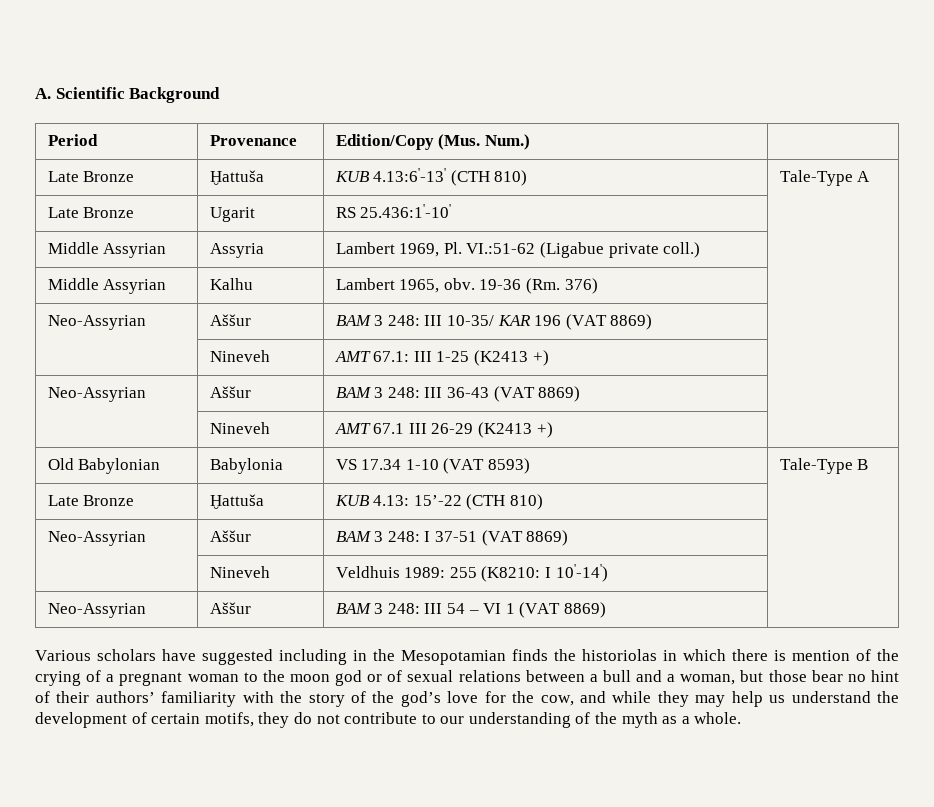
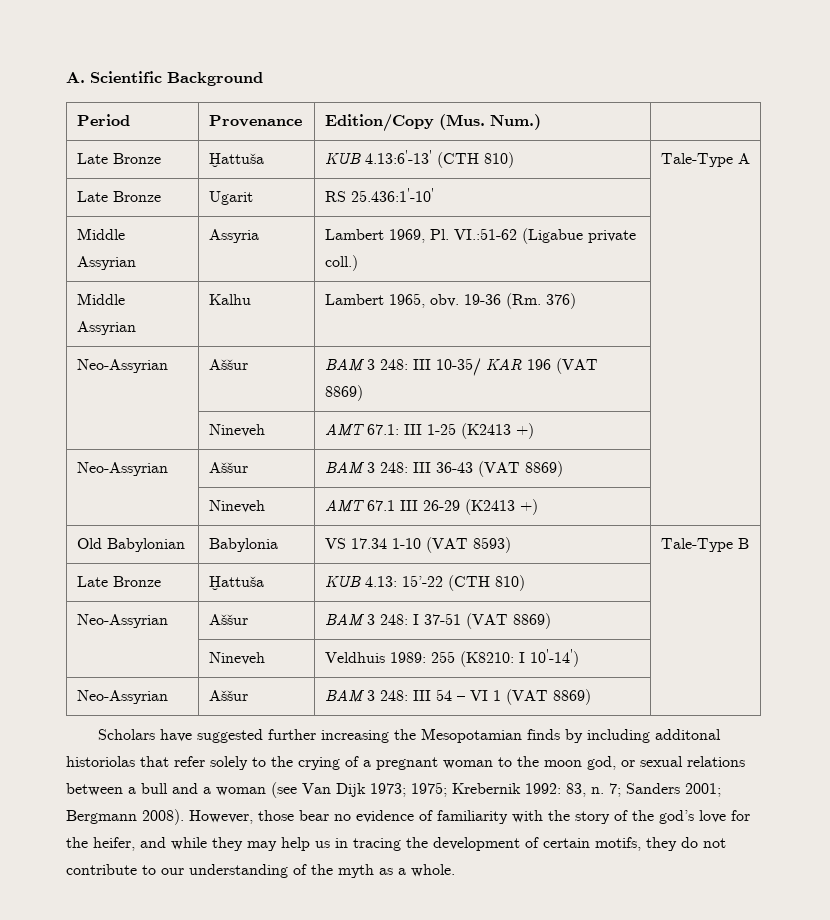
- Various scholars have suggested including in the Mesopotamian finds the historiolas in which there is mention of the crying of a pregnant woman to the moon god or of sexual relations between a bull and a woman, but those bear no hint of their authors’ familiarity with the story of the god’s love for the cow, and while they may help us understand the development of certain motifs, they do not contribute to our understanding of the myth as a whole.
+ Scholars have suggested further increasing the Mesopotamian finds by including additonal historiolas that refer solely to the crying of a pregnant woman to the moon god, or sexual relations between a bull and a woman (see Van Dijk 1973; 1975; Krebernik 1992: 83, n. 7; Sanders 2001; Bergmann 2008). However, those bear no evidence of familiarity with the story of the god’s love for the heifer, and while they may help us in tracing the development of certain motifs, they do not contribute to our understanding of the myth as a whole.

